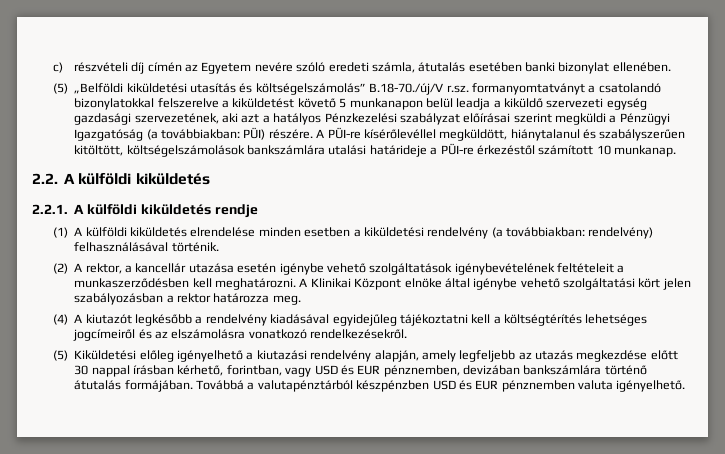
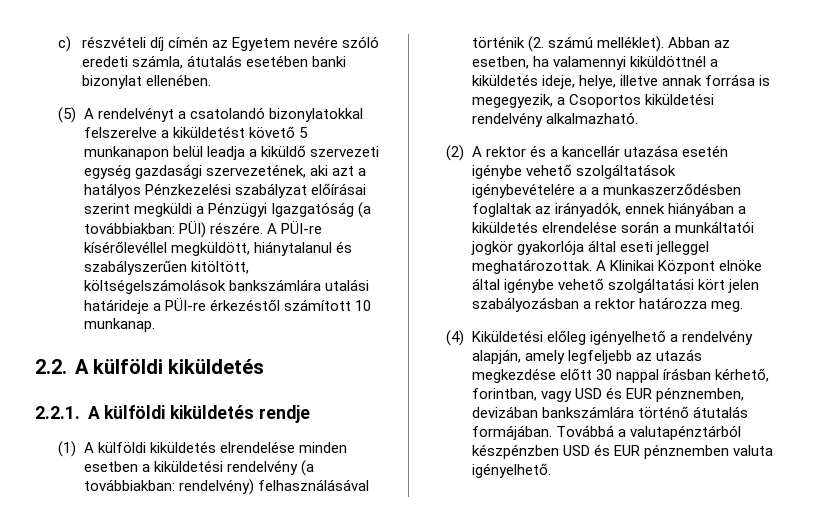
- (5) „Belföldi kiküldetési utasítás és költségelszámolás” B.18-70./új/V r.sz. formanyomtatványt a csatolandó bizonylatokkal felszerelve a kiküldetést követő 5 munkanapon belül leadja a kiküldő szervezeti egység gazdasági szervezetének, aki azt a hatályos Pénzkezelési szabályzat előírásai szerint megküldi a Pénzügyi Igazgatóság (a továbbiakban: PÜI) részére.
+ (5) A rendelvényt a csatolandó bizonylatokkal felszerelve a kiküldetést követő 5 munkanapon belül leadja a kiküldő szervezeti egység gazdasági szervezetének, aki azt a hatályos Pénzkezelési szabályzat előírásai szerint megküldi a Pénzügyi Igazgatóság (a továbbiakban: PÜI) részére.
- (1) A külföldi kiküldetés elrendelése minden esetben a kiküldetési rendelvény (a továbbiakban: rendelvény) felhasználásával történik.
+ (1) A külföldi kiküldetés elrendelése minden esetben a kiküldetési rendelvény (a továbbiakban: rendelvény) felhasználásával történik (2. számú melléklet). Abban az esetben, ha valamennyi kiküldöttnél a kiküldetés ideje, helye, illetve annak forrása is megegyezik, a Csoportos kiküldetési rendelvény alkalmazható.
- (2) A rektor, a kancellár utazása esetén igénybe vehető szolgáltatások igénybevételének feltételeit a munkaszerződésben kell meghatározni.
+ (2) A rektor és a kancellár utazása esetén igénybe vehető szolgáltatások igénybevételére a a munkaszerződésben foglaltak az irányadók, ennek hiányában a kiküldetés elrendelése során a munkáltatói jogkör gyakorlója által eseti jelleggel meghatározottak.
- (4) A kiutazót legkésőbb a rendelvény kiadásával egyidejűleg tájékoztatni kell a költségtérítés lehetséges jogcímeiről és az elszámolásra vonatkozó rendelkezésekről.
- (5) Kiküldetési előleg igényelhető a kiutazási rendelvény alapján, amely legfeljebb az utazás megkezdése előtt 30 nappal írásban kérhető, forintban, vagy USD és EUR pénznemben, devizában bankszámlára történő átutalás formájában.
+ (4) Kiküldetési előleg igényelhető a rendelvény alapján, amely legfeljebb az utazás megkezdése előtt 30 nappal írásban kérhető, forintban, vagy USD és EUR pénznemben, devizában bankszámlára történő átutalás formájában.

